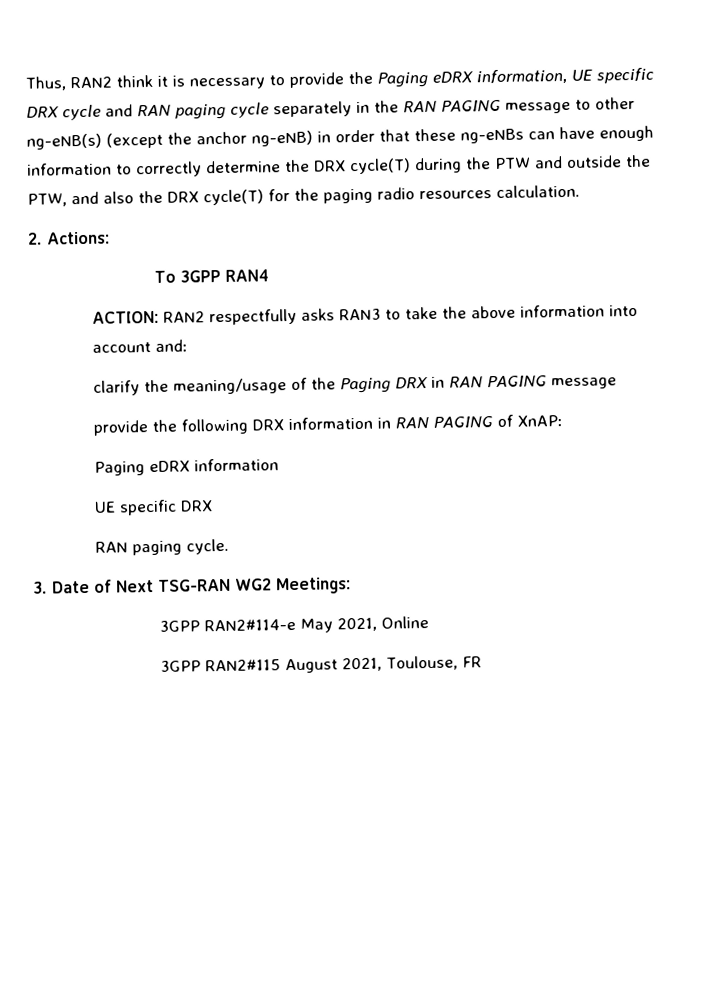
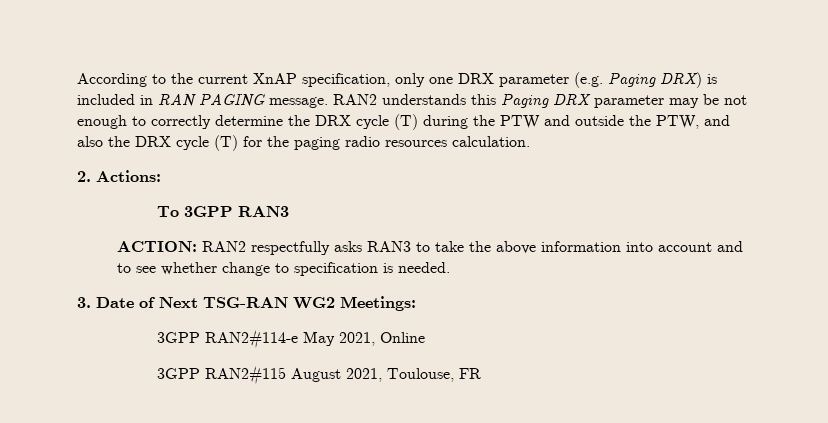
- Thus, RAN2 think it is necessary to provide the Paging eDRX information, UE specific DRX cycle and RAN paging cycle separately in the RAN PAGING message to other ng-eNB(s) (except the anchor ng-eNB) in order that these ng-eNBs can have enough information to correctly determine the DRX cycle(T) during the PTW and outside the PTW, and also the DRX cycle(T) for the paging radio resources calculation.
+ According to the current XnAP specification, only one DRX parameter (e.g. Paging DRX) is included in RAN PAGING message. RAN2 understands this Paging DRX parameter may be not enough to correctly determine the DRX cycle (T) during the PTW and outside the PTW, and also the DRX cycle (T) for the paging radio resources calculation.
- To 3GPP RAN4
+ To 3GPP RAN3
- ACTION: RAN2 respectfully asks RAN3 to take the above information into account and:
- clarify the meaning/usage of the Paging DRX in RAN PAGING message
- provide the following DRX information in RAN PAGING of XnAP:
- Paging eDRX information
- UE specific DRX
- RAN paging cycle.
+ ACTION: RAN2 respectfully asks RAN3 to take the above information into account and to see whether change to specification is needed.

